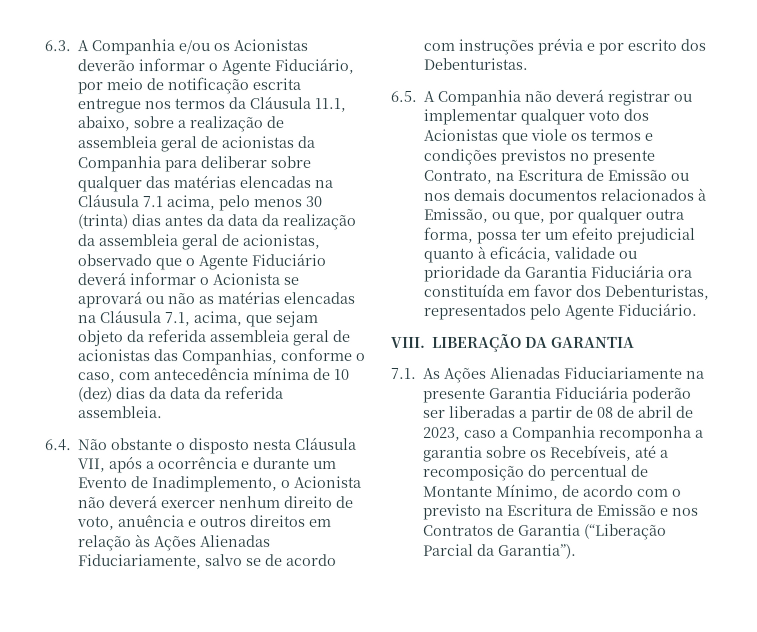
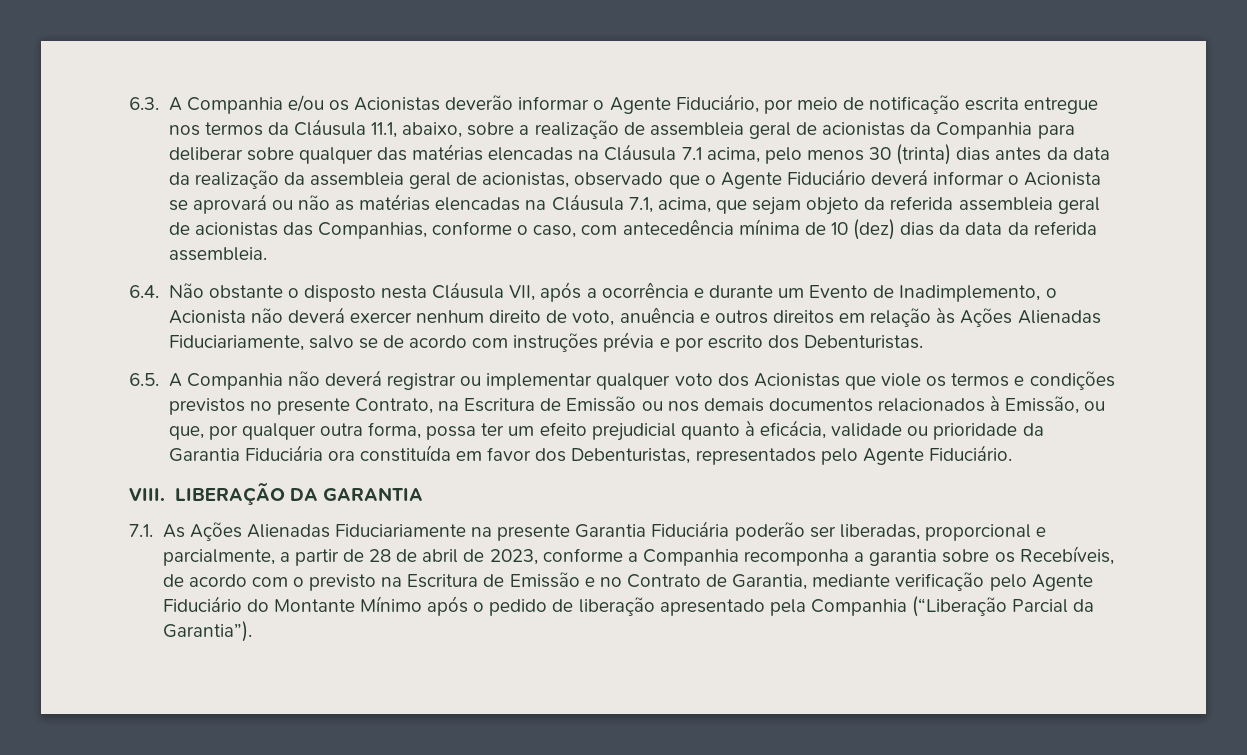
- 7.1. As Ações Alienadas Fiduciariamente na presente Garantia Fiduciária poderão ser liberadas a partir de 08 de abril de 2023, caso a Companhia recomponha a garantia sobre os Recebíveis, até a recomposição do percentual de Montante Mínimo, de acordo com o previsto na Escritura de Emissão e nos Contratos de Garantia (“Liberação Parcial da Garantia”).
+ 7.1. As Ações Alienadas Fiduciariamente na presente Garantia Fiduciária poderão ser liberadas, proporcional e parcialmente, a partir de 28 de abril de 2023, conforme a Companhia recomponha a garantia sobre os Recebíveis, de acordo com o previsto na Escritura de Emissão e no Contrato de Garantia, mediante verificação pelo Agente Fiduciário do Montante Mínimo após o pedido de liberação apresentado pela Companhia (“Liberação Parcial da Garantia”).

